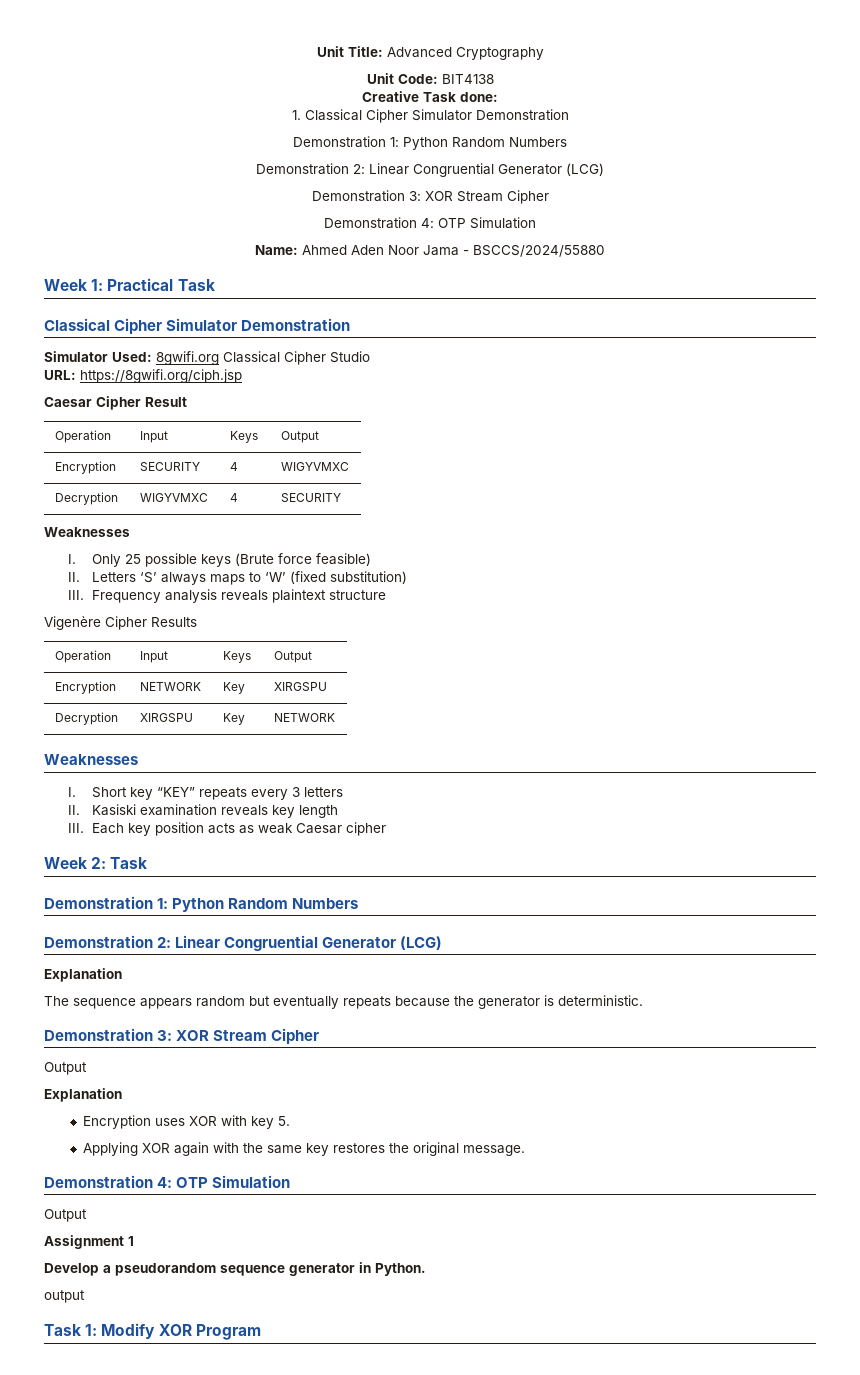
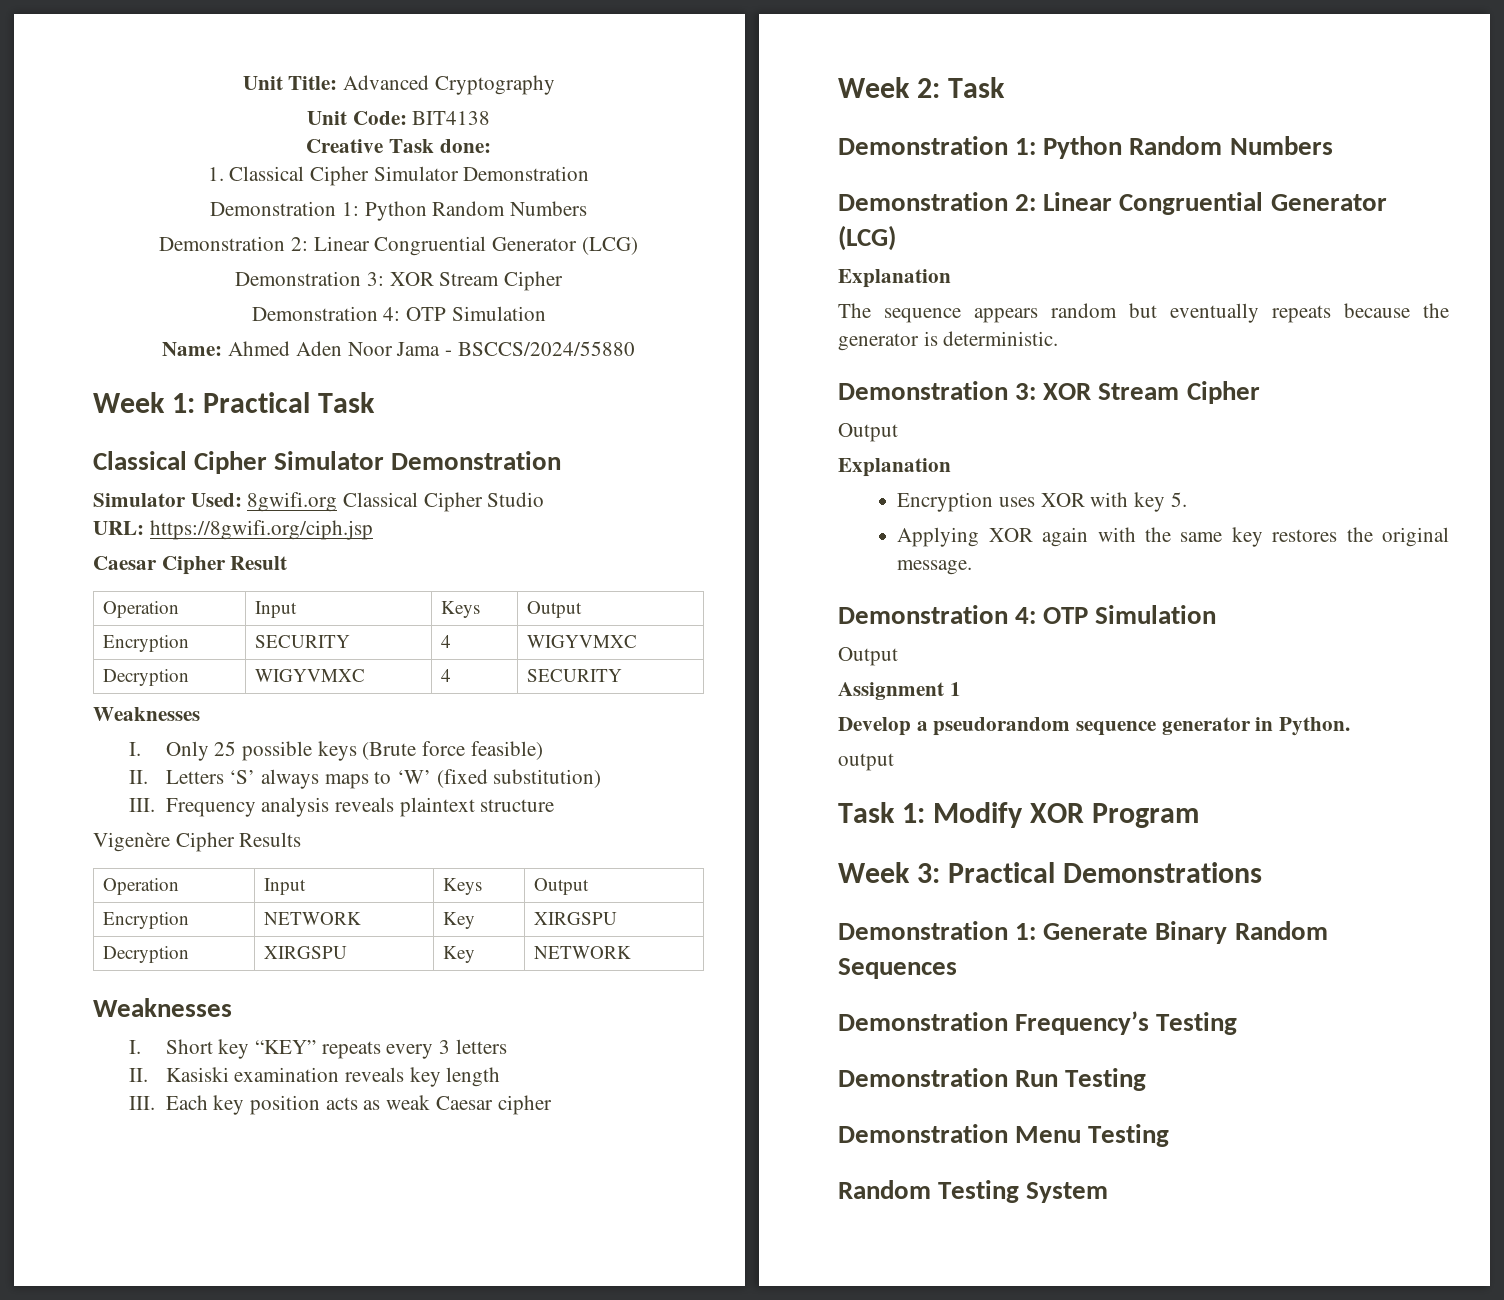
+ Week 3: Practical Demonstrations
+ Demonstration 1: Generate Binary Random Sequences
+ Demonstration Frequency’s Testing
+ Demonstration Run Testing
+ Demonstration Menu Testing
+ Random Testing System

